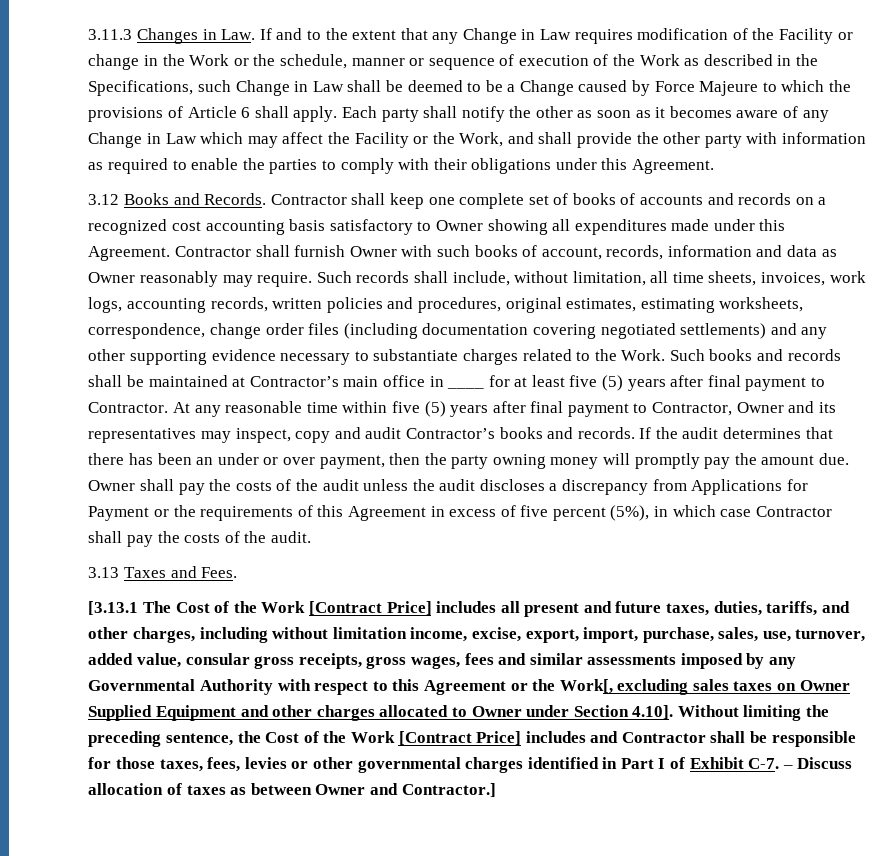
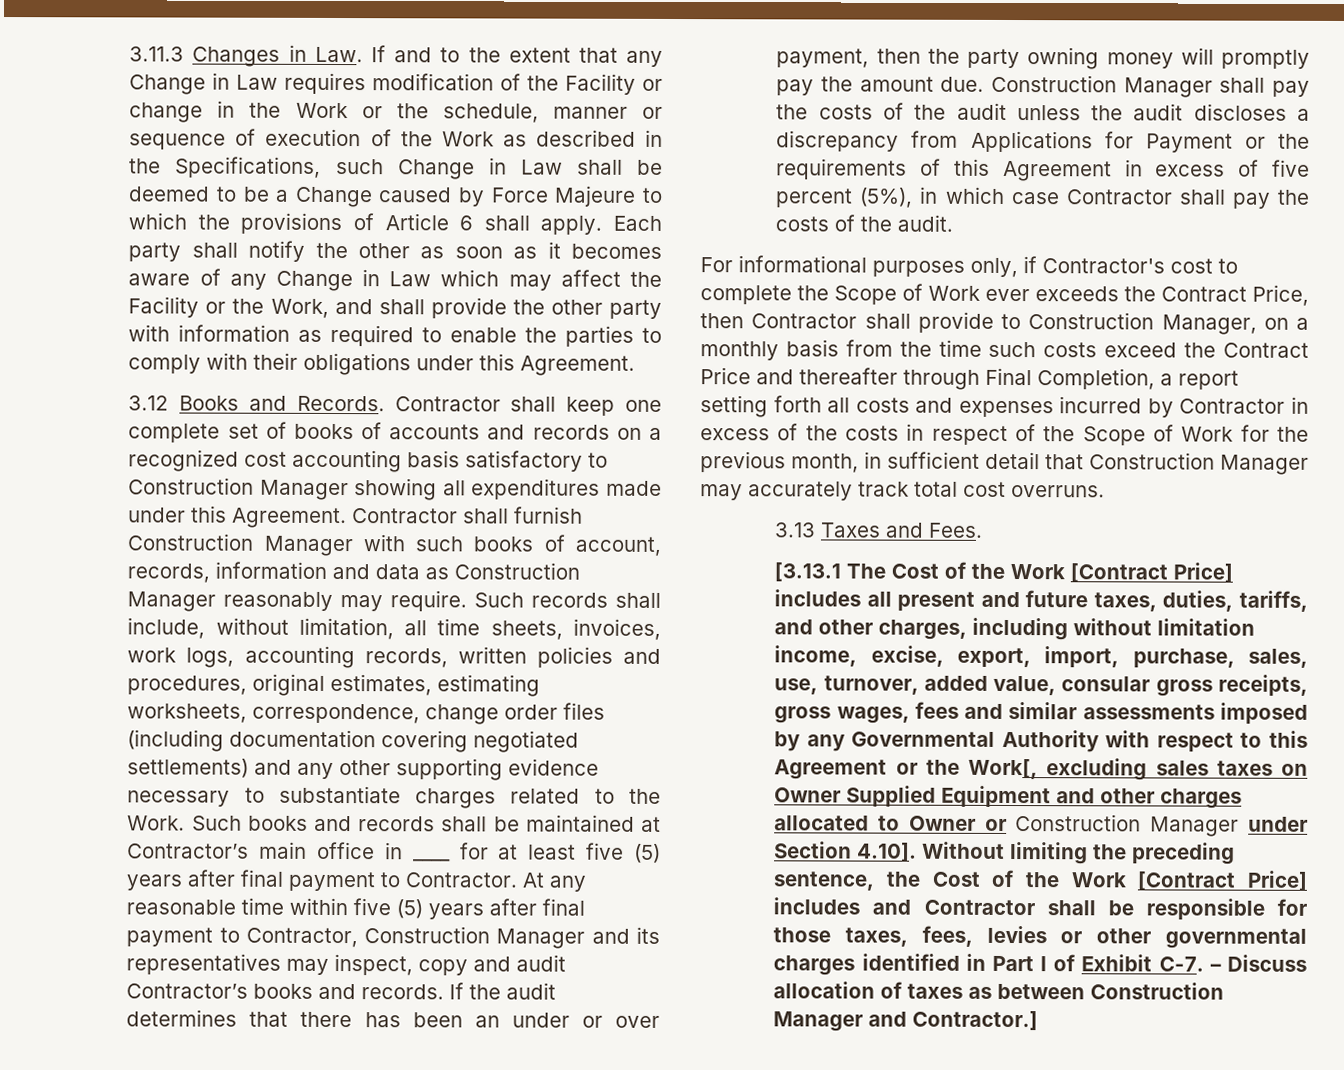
- Contractor shall keep one complete set of books of accounts and records on a recognized cost accounting basis satisfactory to Owner showing all expenditures made under this Agreement.
+ Contractor shall keep one complete set of books of accounts and records on a recognized cost accounting basis satisfactory to Construction Manager showing all expenditures made under this Agreement.
- Contractor shall furnish Owner with such books of account, records, information and data as Owner reasonably may require.
+ Contractor shall furnish Construction Manager with such books of account, records, information and data as Construction Manager reasonably may require.
- At any reasonable time within five (5) years after final payment to Contractor, Owner and its representatives may inspect, copy and audit Contractor’s books and records.
+ At any reasonable time within five (5) years after final payment to Contractor, Construction Manager and its representatives may inspect, copy and audit Contractor’s books and records.
- Owner shall pay the costs of the audit unless the audit discloses a discrepancy from Applications for Payment or the requirements of this Agreement in excess of five percent (5%), in which case Contractor shall pay the costs of the audit.
+ Construction Manager shall pay the costs of the audit unless the audit discloses a discrepancy from Applications for Payment or the requirements of this Agreement in excess of five percent (5%), in which case Contractor shall pay the costs of the audit.
+ For informational purposes only, if Contractor's cost to complete the Scope of Work ever exceeds the Contract Price, then Contractor shall provide to Construction Manager, on a monthly basis from the time such costs exceed the Contract Price and thereafter through Final Completion, a report setting forth all costs and expenses incurred by Contractor in excess of the costs in respect of the Scope of Work for the previous month, in sufficient detail that Construction Manager may accurately track total cost overruns.
- [3.13.1 The Cost of the Work [Contract Price] includes all present and future taxes, duties, tariffs, and other charges, including without limitation income, excise, export, import, purchase, sales, use, turnover, added value, consular gross receipts, gross wages, fees and similar assessments imposed by any Governmental Authority with respect to this Agreement or the Work[, excluding sales taxes on Owner Supplied Equipment and other charges allocated to Owner under Section 4.10]. Without limiting the preceding sentence, the Cost of the Work [Contract Price] includes and Contractor shall be responsible for those taxes, fees, levies or other governmental charges identified in Part I of Exhibit C-7. – Discuss allocation of taxes as between Owner and Contractor.]
+ [3.13.1 The Cost of the Work [Contract Price] includes all present and future taxes, duties, tariffs, and other charges, including without limitation income, excise, export, import, purchase, sales, use, turnover, added value, consular gross receipts, gross wages, fees and similar assessments imposed by any Governmental Authority with respect to this Agreement or the Work[, excluding sales taxes on Owner Supplied Equipment and other charges allocated to Owner or Construction Manager under Section 4.10]. Without limiting the preceding sentence, the Cost of the Work [Contract Price] includes and Contractor shall be responsible for those taxes, fees, levies or other governmental charges identified in Part I of Exhibit C-7. – Discuss allocation of taxes as between Construction Manager and Contractor.]

